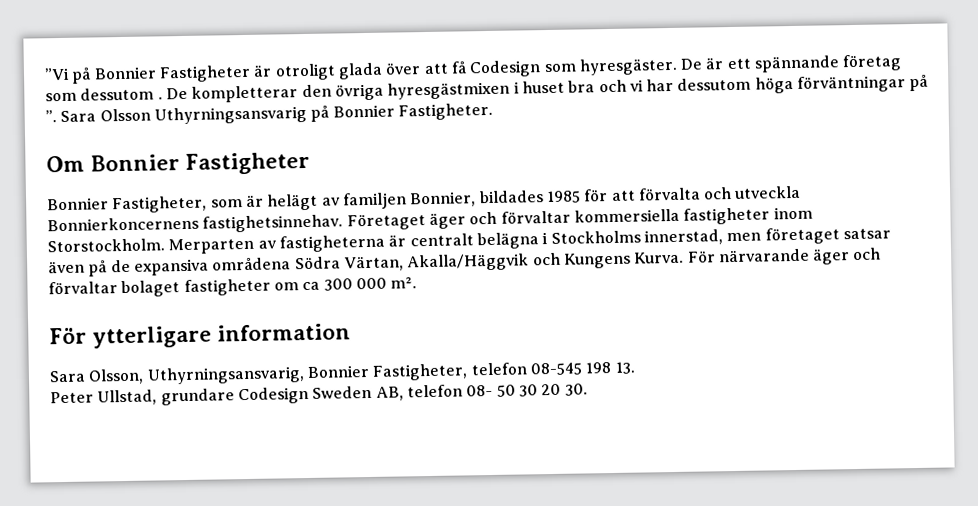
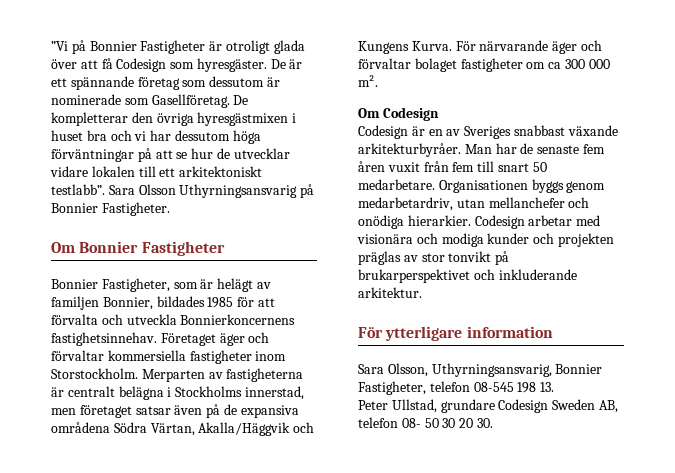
- De är ett spännande företag som dessutom .
+ De är ett spännande företag som dessutom är nominerade som Gasellföretag.
- De kompletterar den övriga hyresgästmixen i huset bra och vi har dessutom höga förväntningar på ”.
+ De kompletterar den övriga hyresgästmixen i huset bra och vi har dessutom höga förväntningar på att se hur de utvecklar vidare lokalen till ett arkitektoniskt testlabb”.
+ Om Codesign
+ Codesign är en av Sveriges snabbast växande arkitekturbyråer. Man har de senaste fem åren vuxit från fem till snart 50 medarbetare. Organisationen byggs genom medarbetardriv, utan mellanchefer och onödiga hierarkier. Codesign arbetar med visionära och modiga kunder och projekten präglas av stor tonvikt på brukarperspektivet och inkluderande arkitektur.

